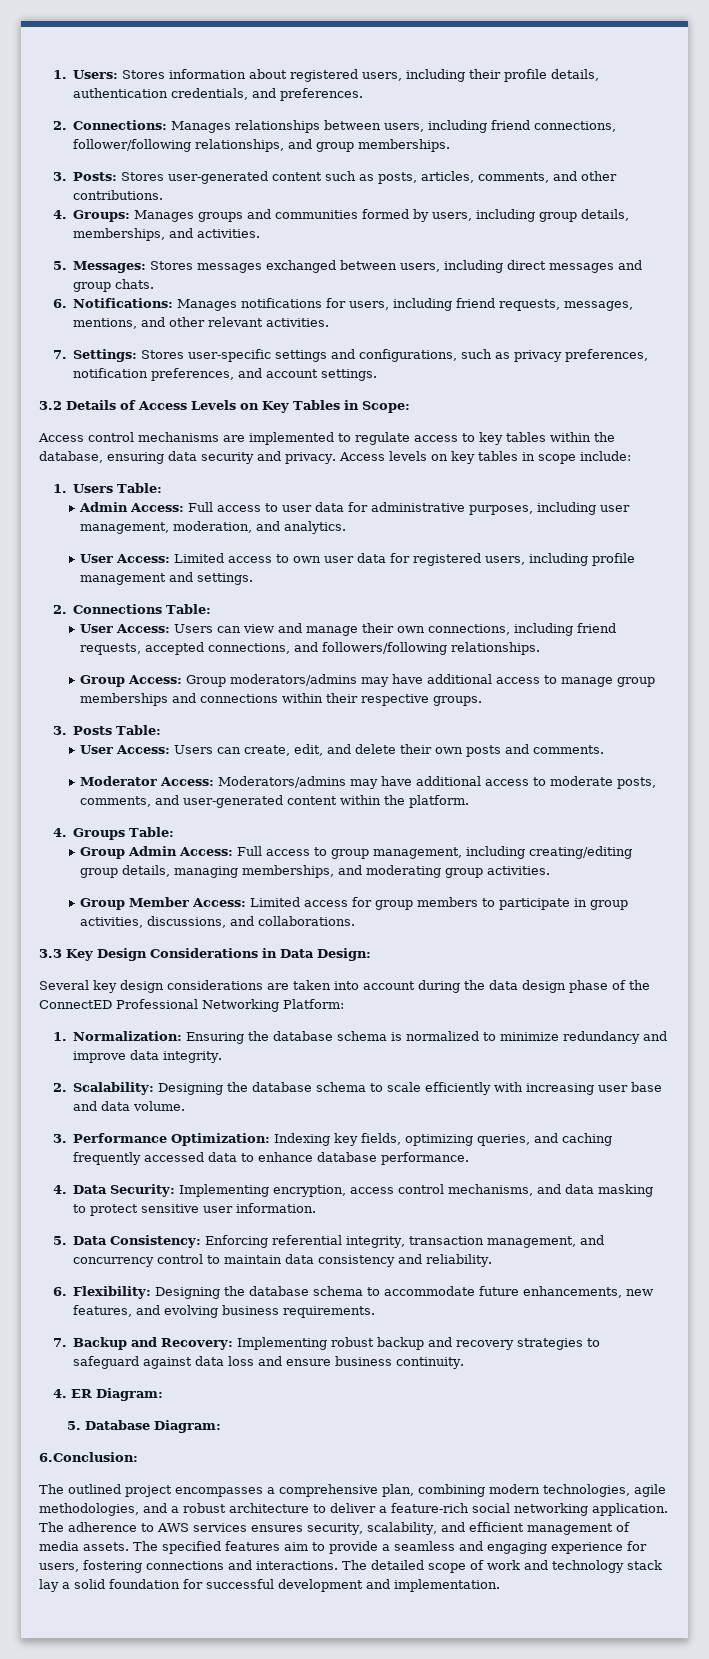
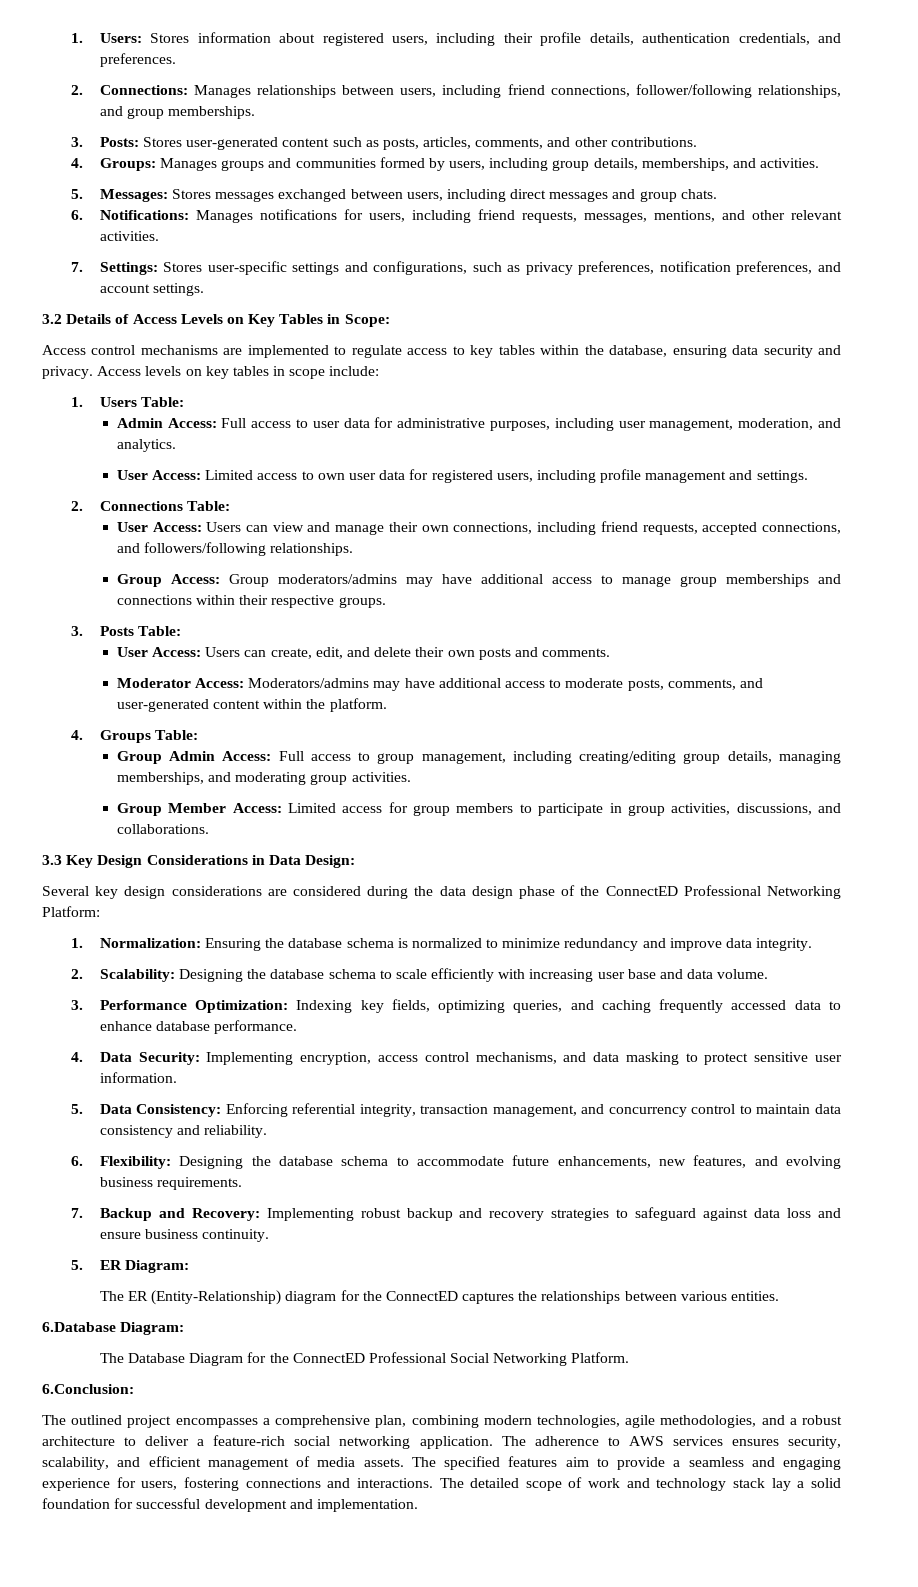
- Several key design considerations are taken into account during the data design phase of the ConnectED Professional Networking Platform:
+ Several key design considerations are considered during the data design phase of the ConnectED Professional Networking Platform:
- 4. ER Diagram:
+ 5. ER Diagram:
- 5. Database Diagram:
+ The ER (Entity-Relationship) diagram for the ConnectED captures the relationships between various entities.
+ 6.Database Diagram:
+ The Database Diagram for the ConnectED Professional Social Networking Platform.

